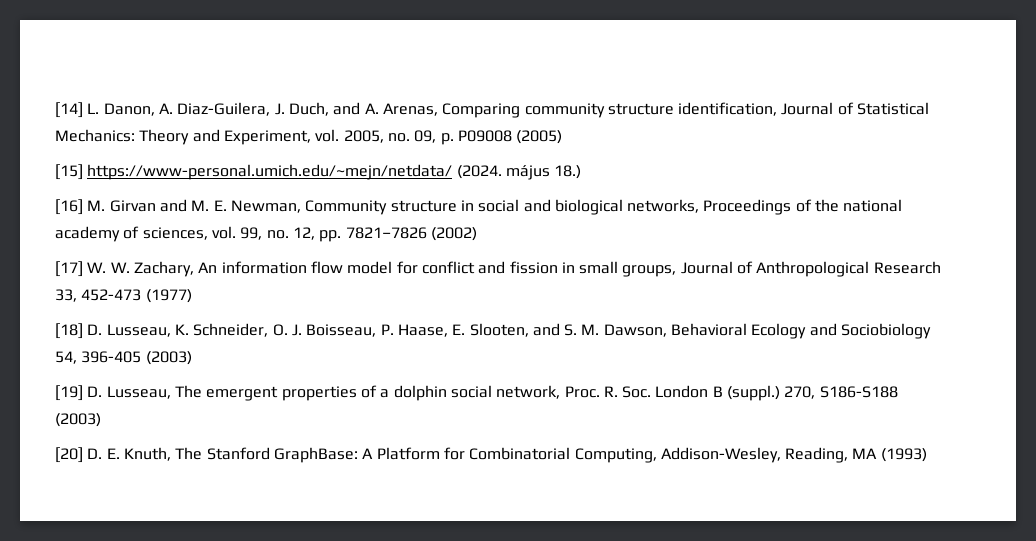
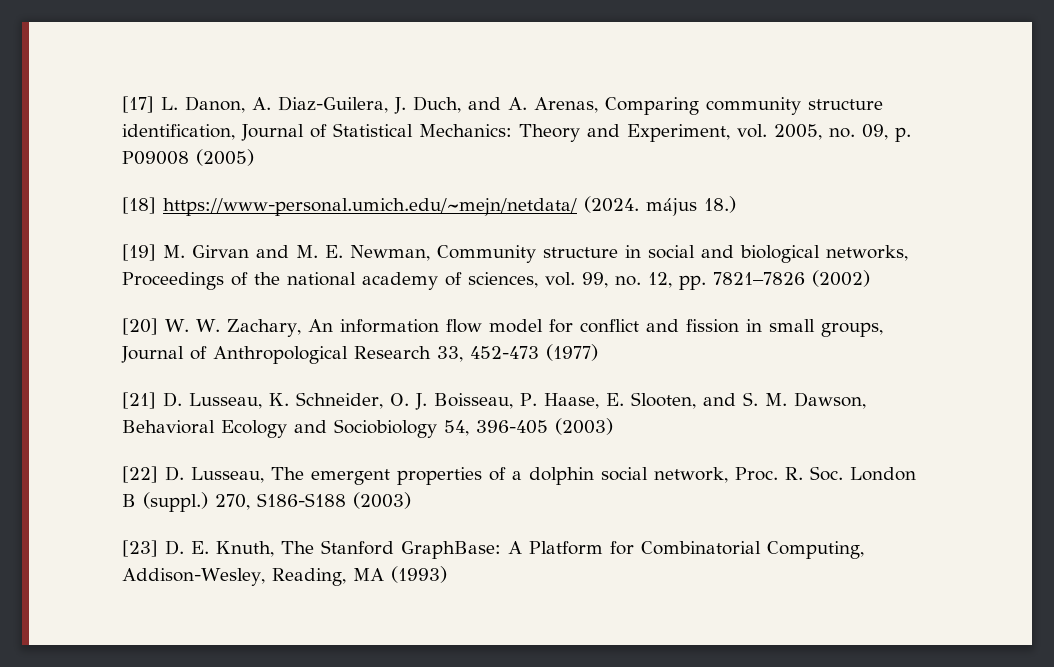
- [14] L. Danon, A. Diaz-Guilera, J. Duch, and A. Arenas, Comparing community structure identification, Journal of Statistical Mechanics: Theory and Experiment, vol. 2005, no. 09, p. P09008 (2005)
+ [17] L. Danon, A. Diaz-Guilera, J. Duch, and A. Arenas, Comparing community structure identification, Journal of Statistical Mechanics: Theory and Experiment, vol. 2005, no. 09, p. P09008 (2005)
- [15] https://www-personal.umich.edu/~mejn/netdata/ (2024. május 18.)
+ [18] https://www-personal.umich.edu/~mejn/netdata/ (2024. május 18.)
- [16] M. Girvan and M. E. Newman, Community structure in social and biological networks, Proceedings of the national academy of sciences, vol. 99, no. 12, pp. 7821–7826 (2002)
+ [19] M. Girvan and M. E. Newman, Community structure in social and biological networks, Proceedings of the national academy of sciences, vol. 99, no. 12, pp. 7821–7826 (2002)
- [17] W. W. Zachary, An information flow model for conflict and fission in small groups, Journal of Anthropological Research 33, 452-473 (1977)
+ [20] W. W. Zachary, An information flow model for conflict and fission in small groups, Journal of Anthropological Research 33, 452-473 (1977)
- [18] D. Lusseau, K. Schneider, O. J. Boisseau, P. Haase, E. Slooten, and S. M. Dawson, Behavioral Ecology and Sociobiology 54, 396-405 (2003)
+ [21] D. Lusseau, K. Schneider, O. J. Boisseau, P. Haase, E. Slooten, and S. M. Dawson, Behavioral Ecology and Sociobiology 54, 396-405 (2003)
- [19] D. Lusseau, The emergent properties of a dolphin social network, Proc.
+ [22] D. Lusseau, The emergent properties of a dolphin social network, Proc.
- [20] D. E. Knuth, The Stanford GraphBase: A Platform for Combinatorial Computing, Addison-Wesley, Reading, MA (1993)
+ [23] D. E. Knuth, The Stanford GraphBase: A Platform for Combinatorial Computing, Addison-Wesley, Reading, MA (1993)

